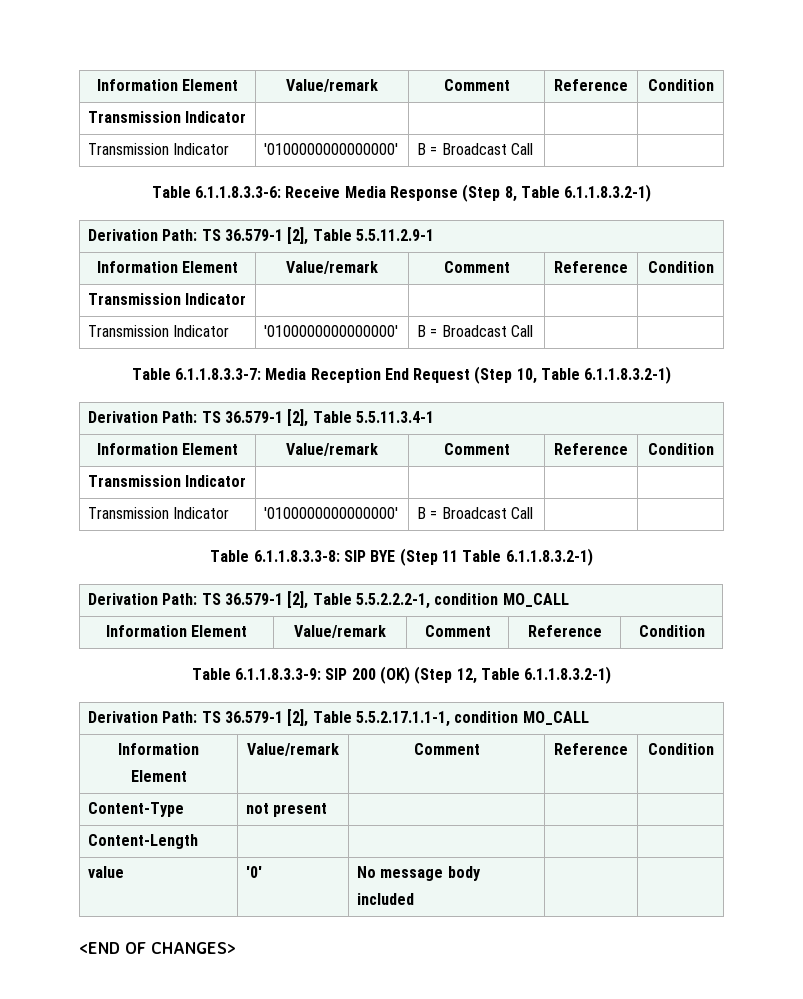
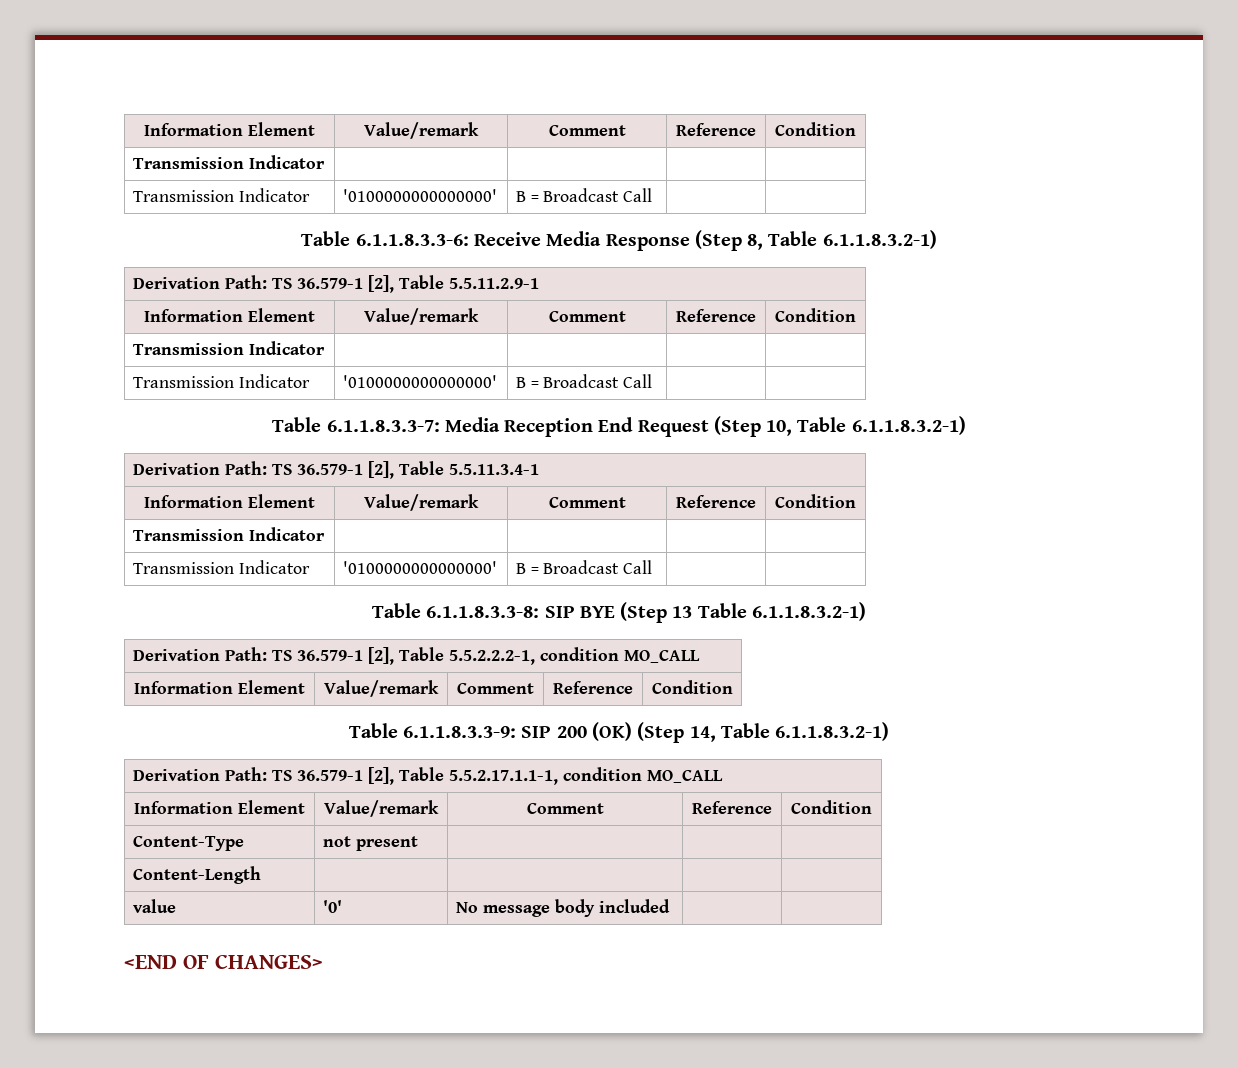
- Table 6.1.1.8.3.3-8: SIP BYE (Step 11 Table 6.1.1.8.3.2-1)
+ Table 6.1.1.8.3.3-8: SIP BYE (Step 13 Table 6.1.1.8.3.2-1)
- Table 6.1.1.8.3.3-9: SIP 200 (OK) (Step 12, Table 6.1.1.8.3.2-1)
+ Table 6.1.1.8.3.3-9: SIP 200 (OK) (Step 14, Table 6.1.1.8.3.2-1)

